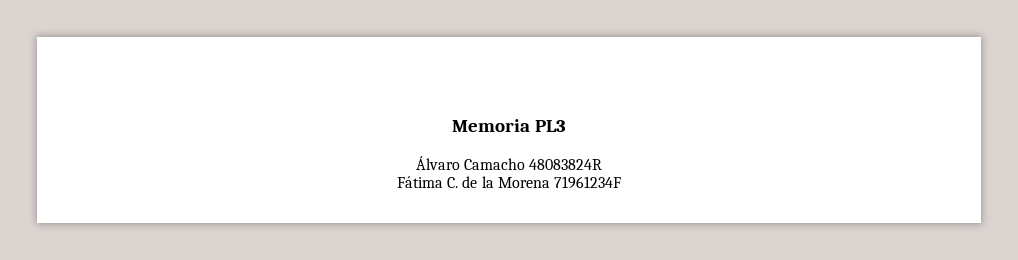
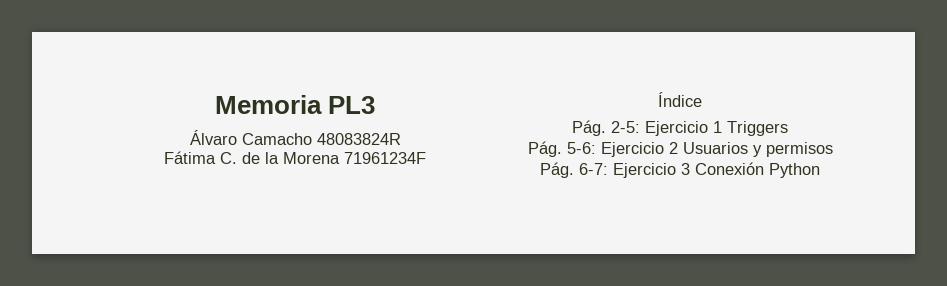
+ Índice
+ Pág. 2-5: Ejercicio 1 Triggers
+ Pág. 5-6: Ejercicio 2 Usuarios y permisos
+ Pág. 6-7: Ejercicio 3 Conexión Python

